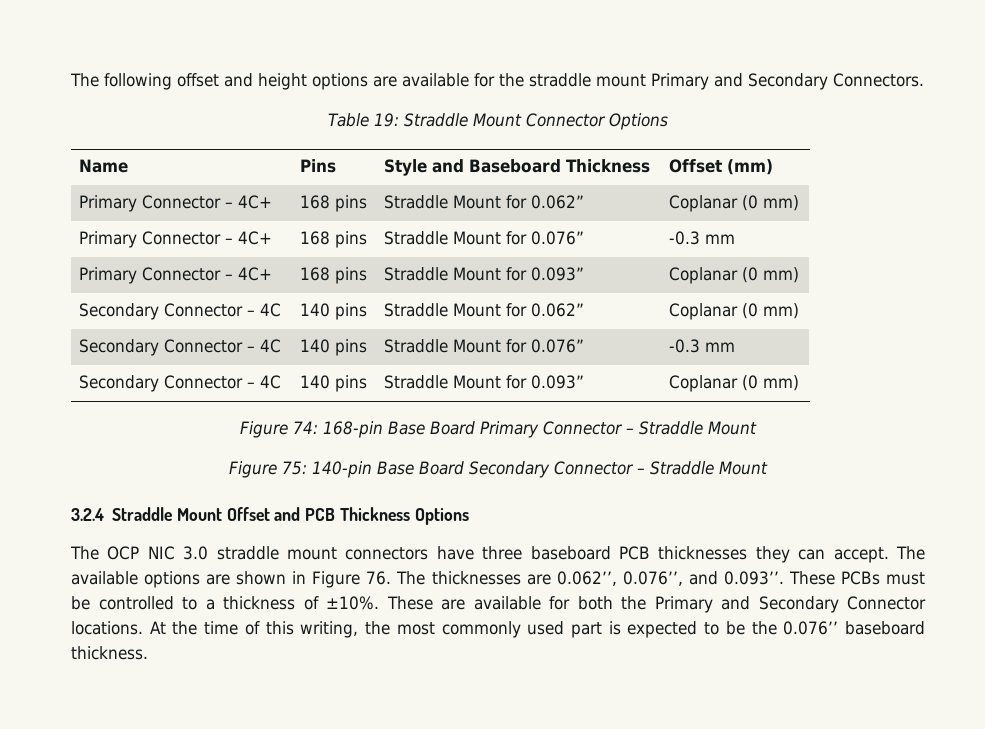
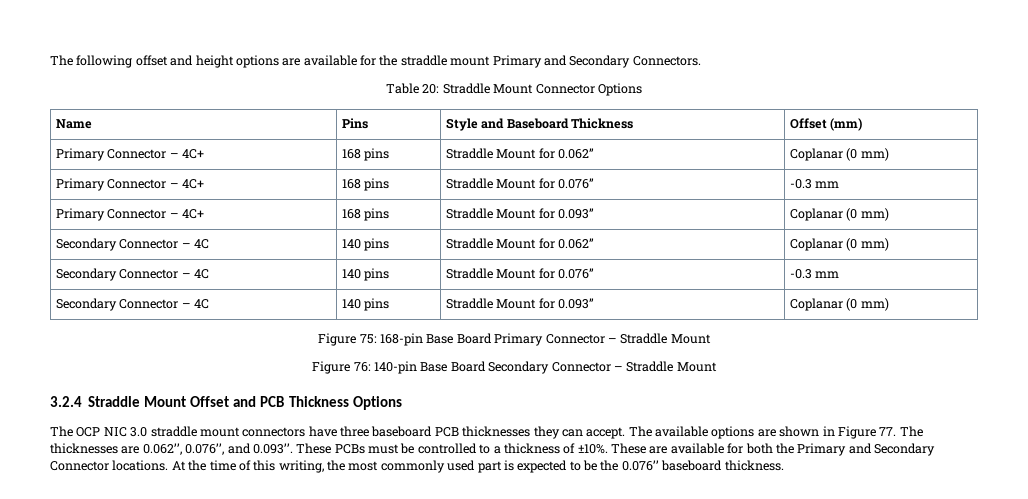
- Table 19: Straddle Mount Connector Options
+ Table 20: Straddle Mount Connector Options
- Figure 74: 168-pin Base Board Primary Connector – Straddle Mount
+ Figure 75: 168-pin Base Board Primary Connector – Straddle Mount
- Figure 75: 140-pin Base Board Secondary Connector – Straddle Mount
+ Figure 76: 140-pin Base Board Secondary Connector – Straddle Mount
- The available options are shown in Figure 76. The thicknesses are 0.062’’, 0.076’’, and 0.093’’. These PCBs must be controlled to a thickness of ±10%.
+ The available options are shown in Figure 77. The thicknesses are 0.062’’, 0.076’’, and 0.093’’. These PCBs must be controlled to a thickness of ±10%.

